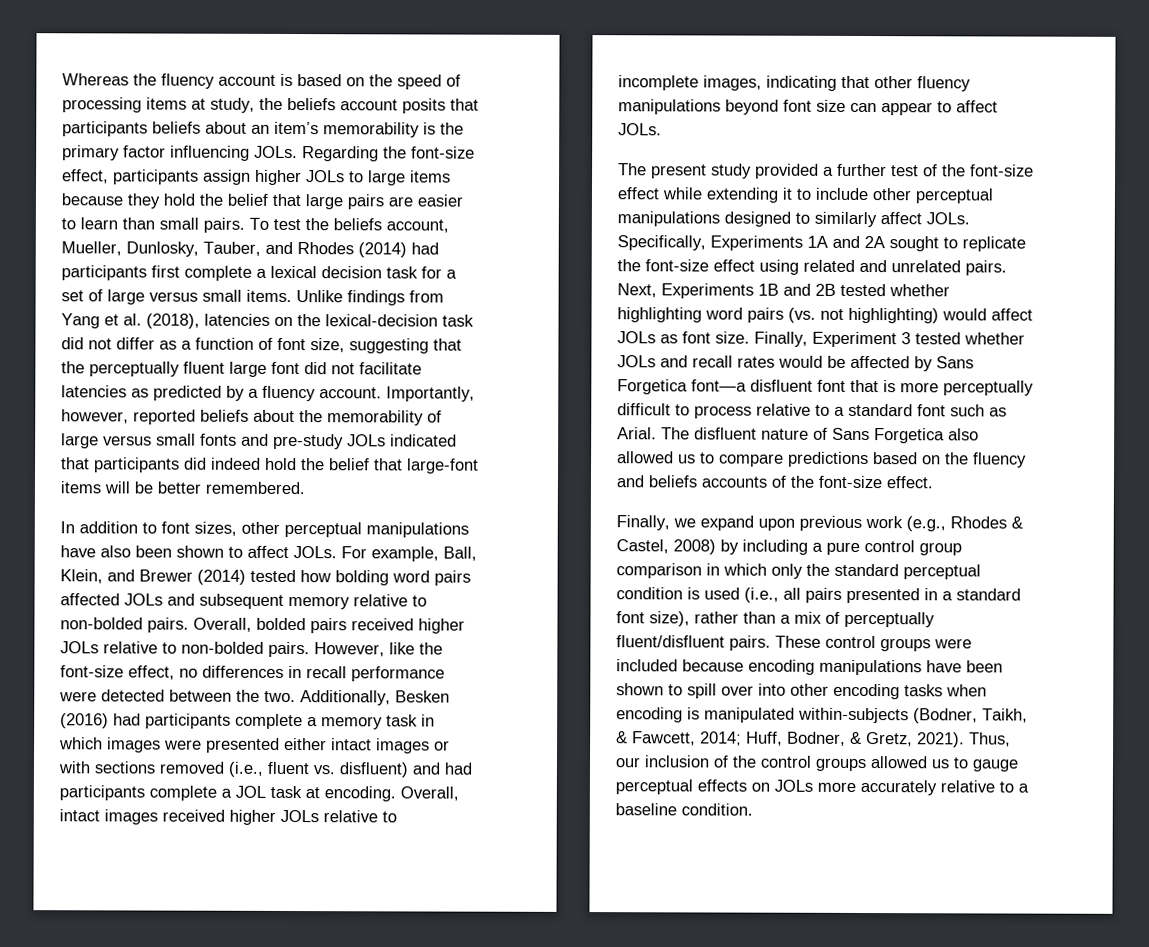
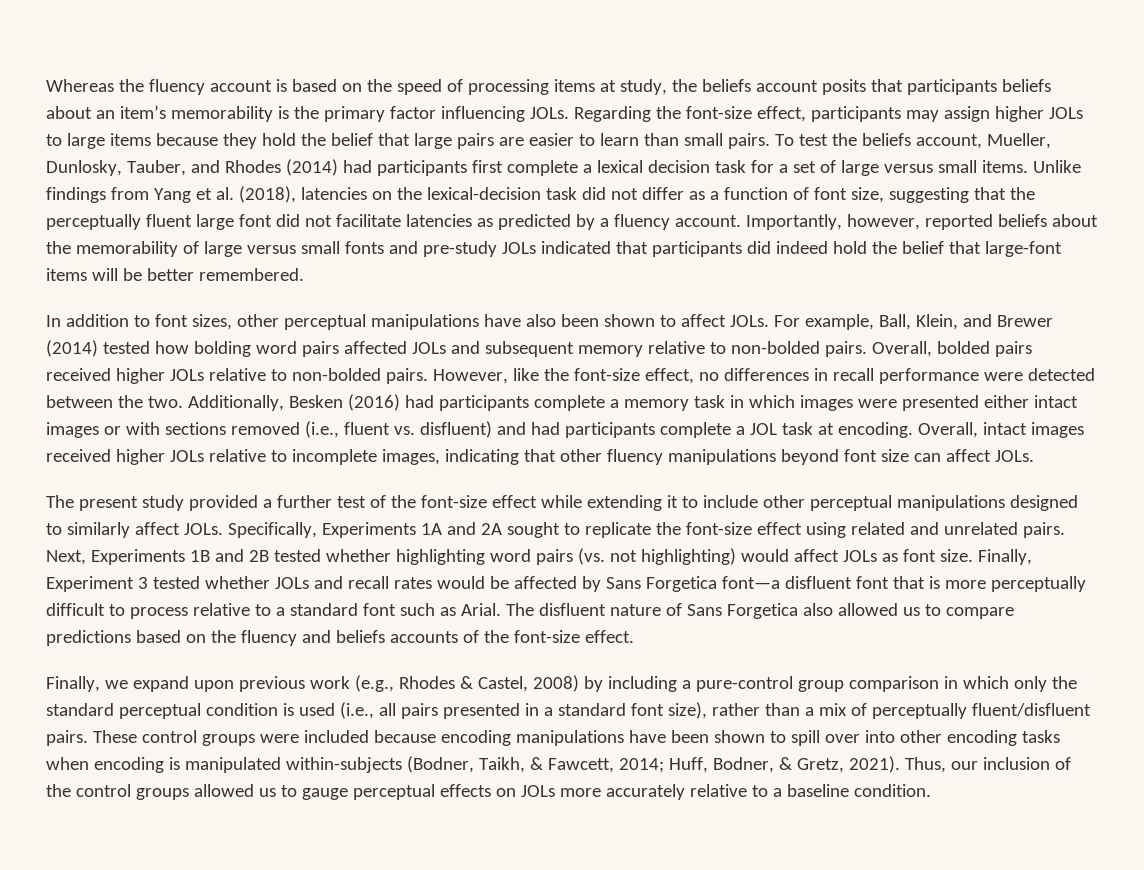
- Regarding the font-size effect, participants assign higher JOLs to large items because they hold the belief that large pairs are easier to learn than small pairs.
+ Regarding the font-size effect, participants may assign higher JOLs to large items because they hold the belief that large pairs are easier to learn than small pairs.
- Overall, intact images received higher JOLs relative to incomplete images, indicating that other fluency manipulations beyond font size can appear to affect JOLs.
+ Overall, intact images received higher JOLs relative to incomplete images, indicating that other fluency manipulations beyond font size can affect JOLs.
- Finally, we expand upon previous work (e.g., Rhodes & Castel, 2008) by including a pure control group comparison in which only the standard perceptual condition is used (i.e., all pairs presented in a standard font size), rather than a mix of perceptually fluent/disfluent pairs.
+ Finally, we expand upon previous work (e.g., Rhodes & Castel, 2008) by including a pure-control group comparison in which only the standard perceptual condition is used (i.e., all pairs presented in a standard font size), rather than a mix of perceptually fluent/disfluent pairs.

